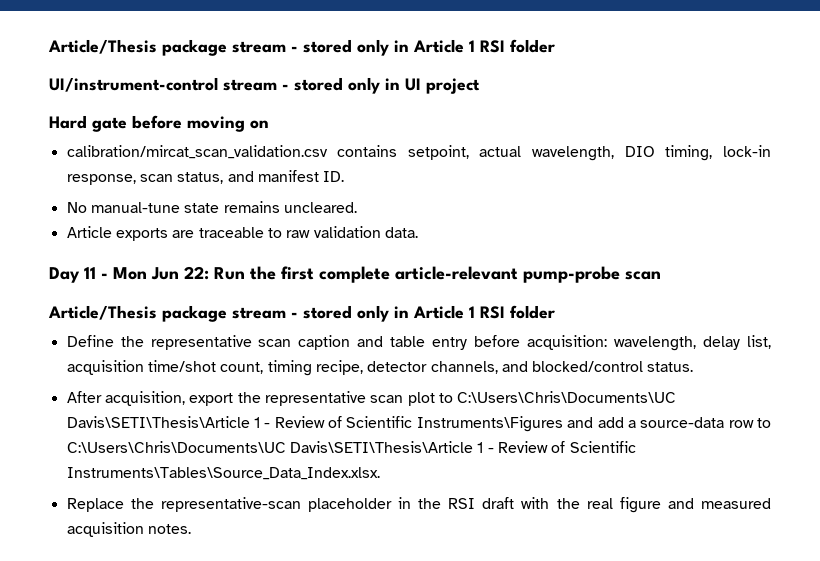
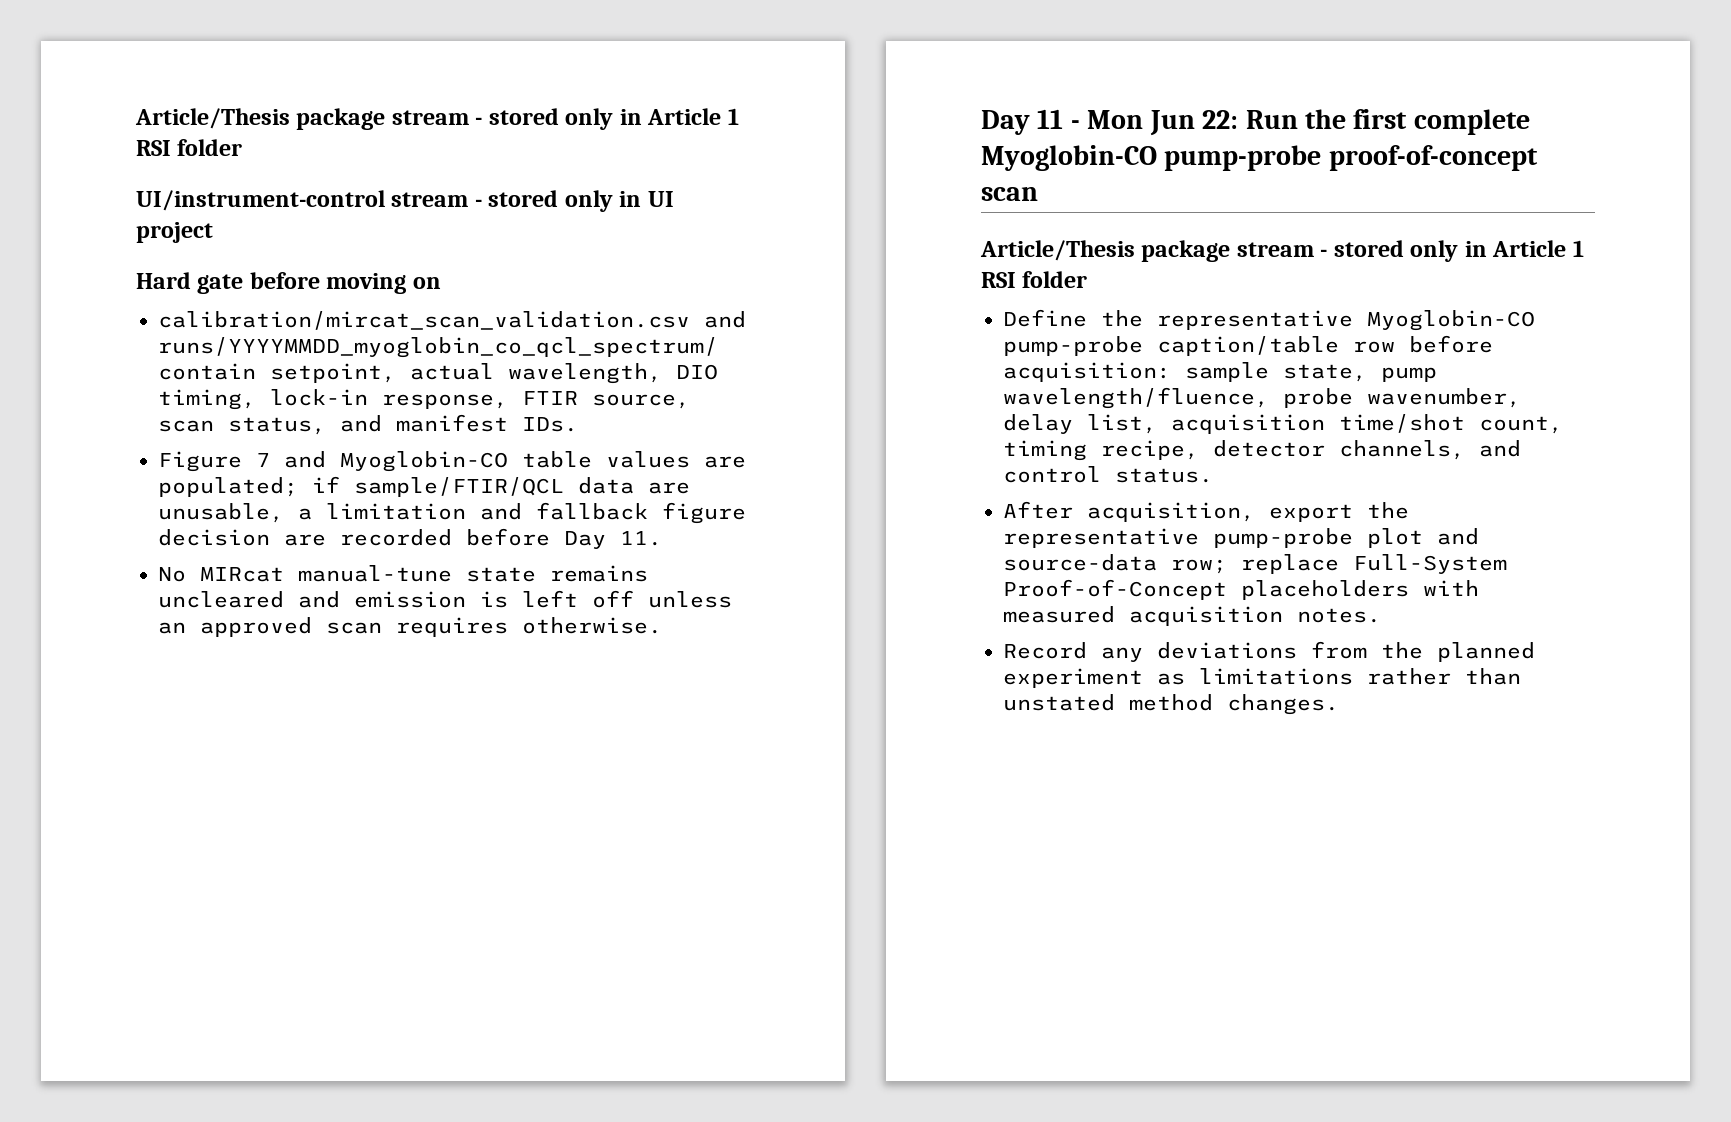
- calibration/mircat_scan_validation.csv contains setpoint, actual wavelength, DIO timing, lock-in response, scan status, and manifest ID.
+ calibration/mircat_scan_validation.csv and runs/YYYYMMDD_myoglobin_co_qcl_spectrum/ contain setpoint, actual wavelength, DIO timing, lock-in response, FTIR source, scan status, and manifest IDs.
+ Figure 7 and Myoglobin-CO table values are populated; if sample/FTIR/QCL data are unusable, a limitation and fallback figure decision are recorded before Day 11.
- No manual-tune state remains uncleared.
- Article exports are traceable to raw validation data.
+ No MIRcat manual-tune state remains uncleared and emission is left off unless an approved scan requires otherwise.
- Day 11 - Mon Jun 22: Run the first complete article-relevant pump-probe scan
+ Day 11 - Mon Jun 22: Run the first complete Myoglobin-CO pump-probe proof-of-concept scan
- Define the representative scan caption and table entry before acquisition: wavelength, delay list, acquisition time/shot count, timing recipe, detector channels, and blocked/control status.
+ Define the representative Myoglobin-CO pump-probe caption/table row before acquisition: sample state, pump wavelength/fluence, probe wavenumber, delay list, acquisition time/shot count, timing recipe, detector channels, and control status.
- After acquisition, export the representative scan plot to C:\Users\Chris\Documents\UC Davis\SETI\Thesis\Article 1 - Review of Scientific Instruments\Figures and add a source-data row to C:\Users\Chris\Documents\UC Davis\SETI\Thesis\Article 1 - Review of Scientific Instruments\Tables\Source_Data_Index.xlsx.
- Replace the representative-scan placeholder in the RSI draft with the real figure and measured acquisition notes.
+ After acquisition, export the representative pump-probe plot and source-data row; replace Full-System Proof-of-Concept placeholders with measured acquisition notes.
+ Record any deviations from the planned experiment as limitations rather than unstated method changes.

